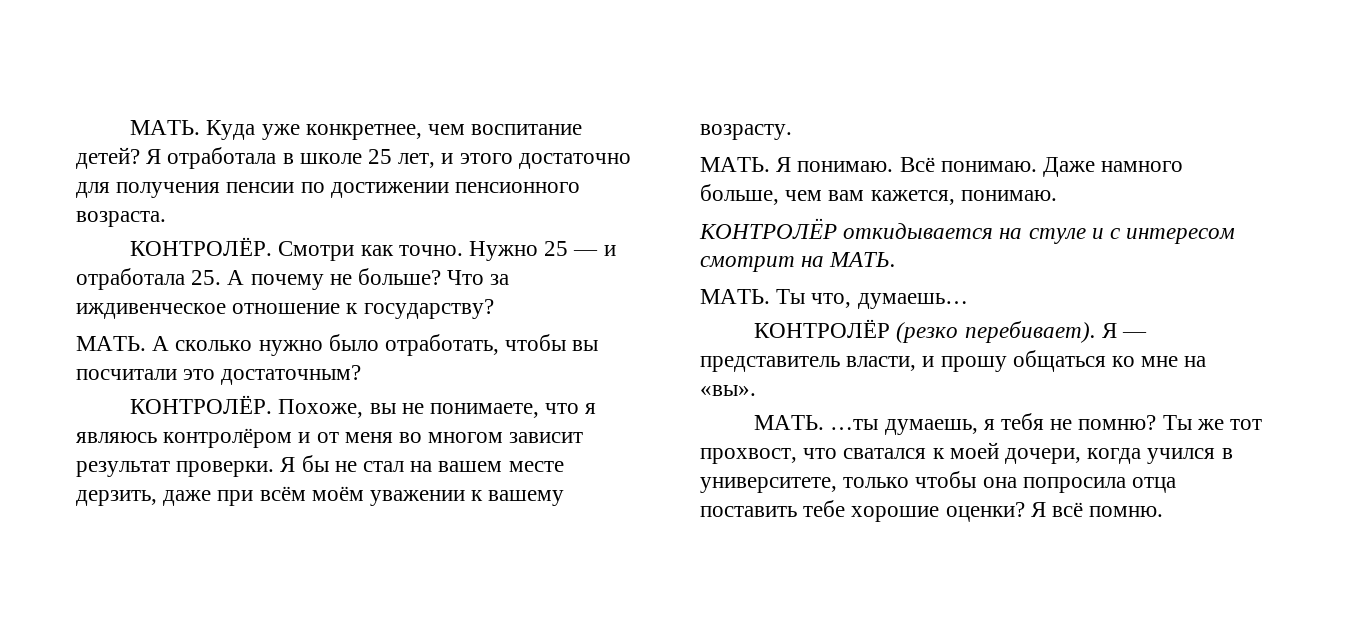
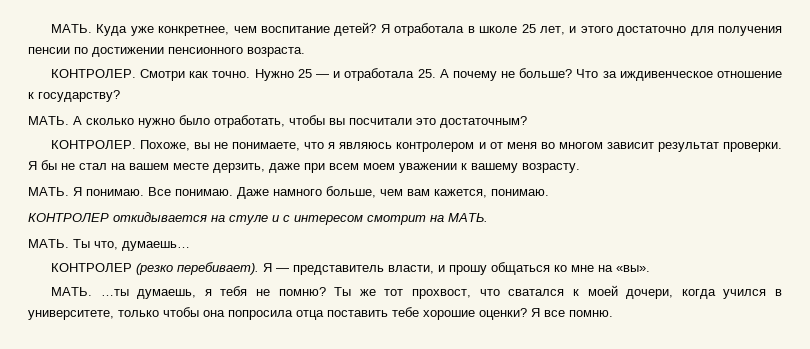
  Я отработала в школе 25 лет, и этого достаточно для получения пенсии по достижении пенсионного возраста.
- КОНТРОЛЁР.
+ КОНТРОЛЕР.
  А сколько нужно было отработать, чтобы вы посчитали это достаточным?
- КОНТРОЛЁР.
+ КОНТРОЛЕР.
- Похоже, вы не понимаете, что я являюсь контролёром и от меня во многом зависит результат проверки.
+ Похоже, вы не понимаете, что я являюсь контролером и от меня во многом зависит результат проверки.
- Я бы не стал на вашем месте дерзить, даже при всём моём уважении к вашему возрасту.
+ Я бы не стал на вашем месте дерзить, даже при всем моем уважении к вашему возрасту.
- Всё понимаю.
+ Все понимаю.
- КОНТРОЛЁР откидывается на стуле и с интересом смотрит на МАТЬ.
+ КОНТРОЛЕР откидывается на стуле и с интересом смотрит на МАТЬ.
- КОНТРОЛЁР (резко перебивает).
+ КОНТРОЛЕР (резко перебивает).
- Я всё помню.
+ Я все помню.

